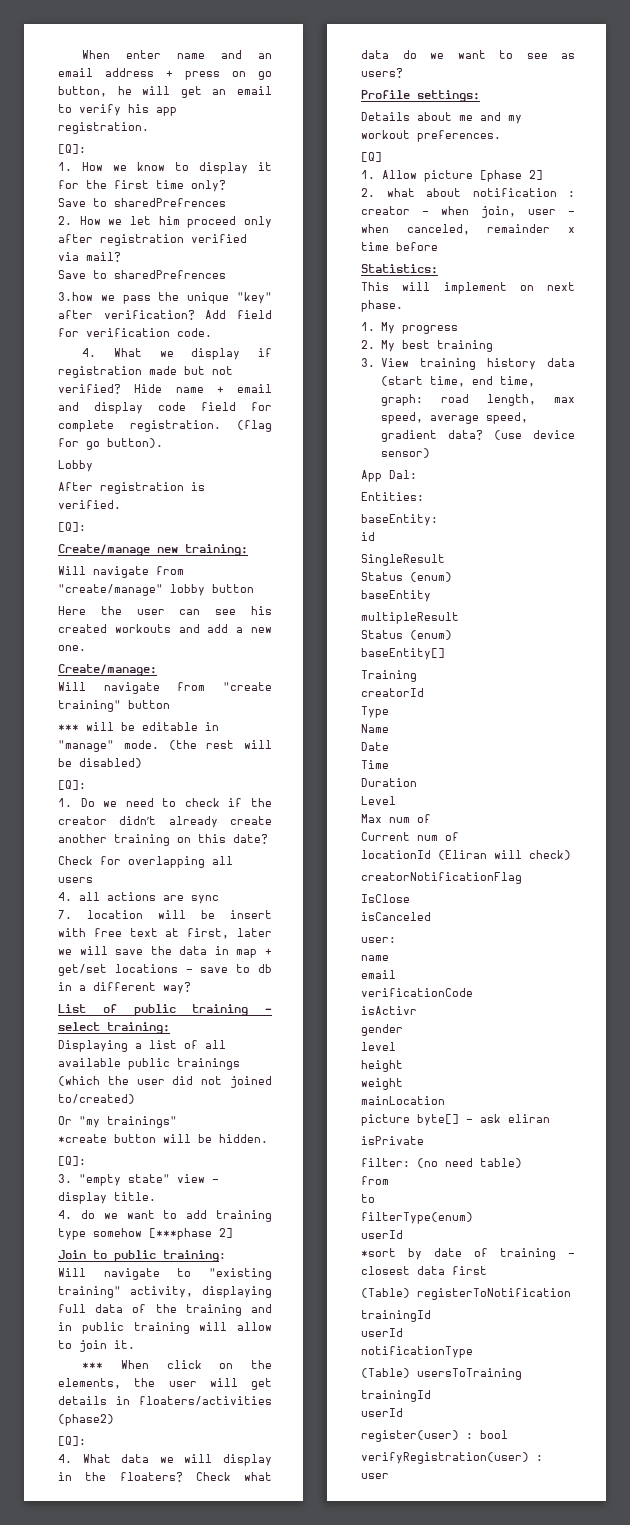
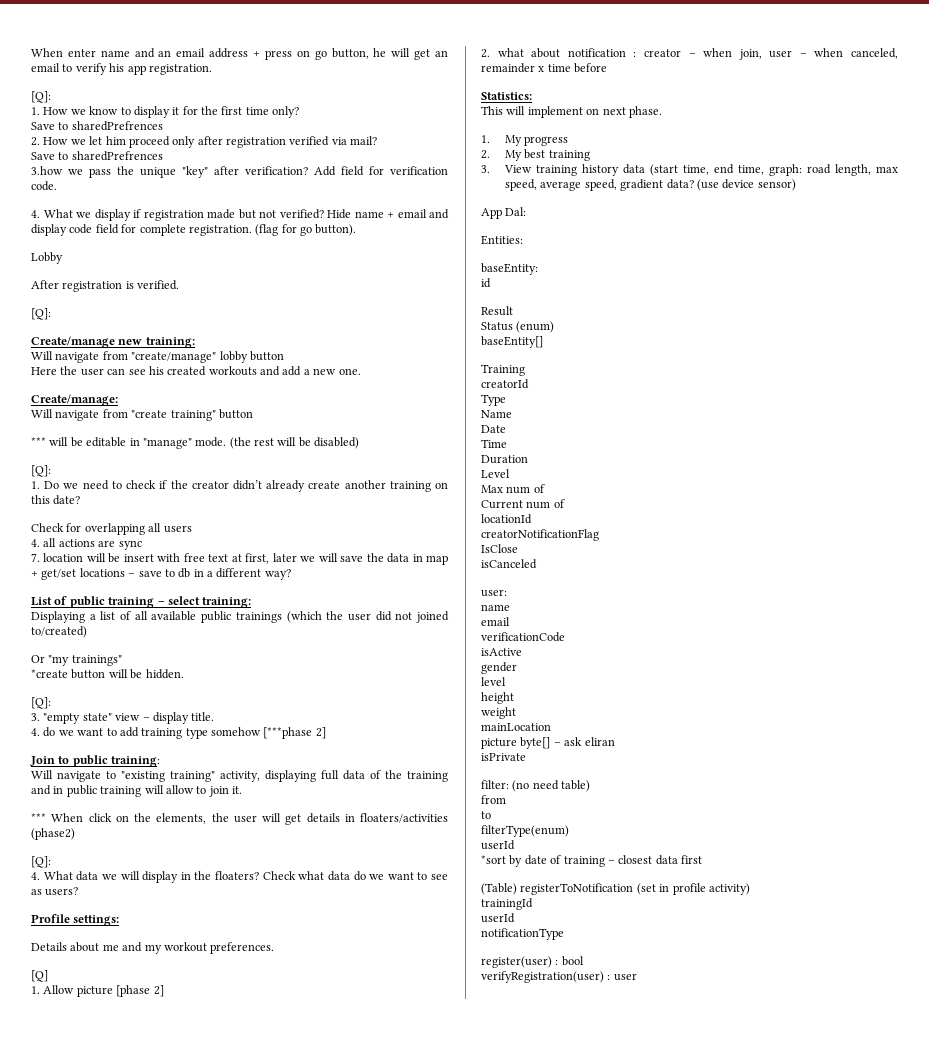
- SingleResult
- Status (enum)
- baseEntity
- multipleResult
+ Result
- locationId (Eliran will check)
+ locationId
- isActivr
+ isActive
- (Table) registerToNotification
+ (Table) registerToNotification (set in profile activity)
- (Table) usersToTraining
- trainingId
- userId

